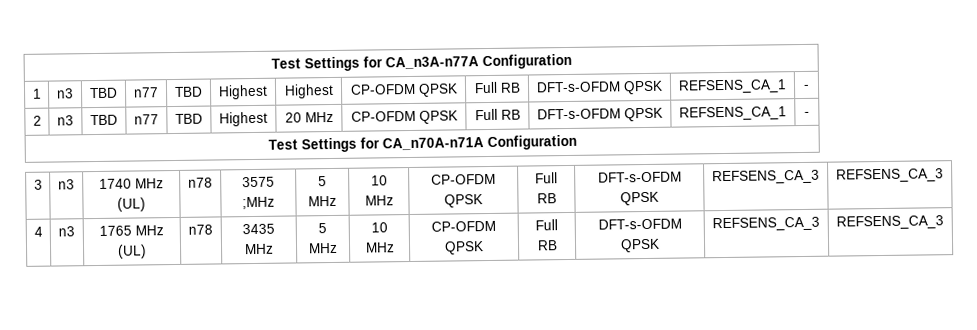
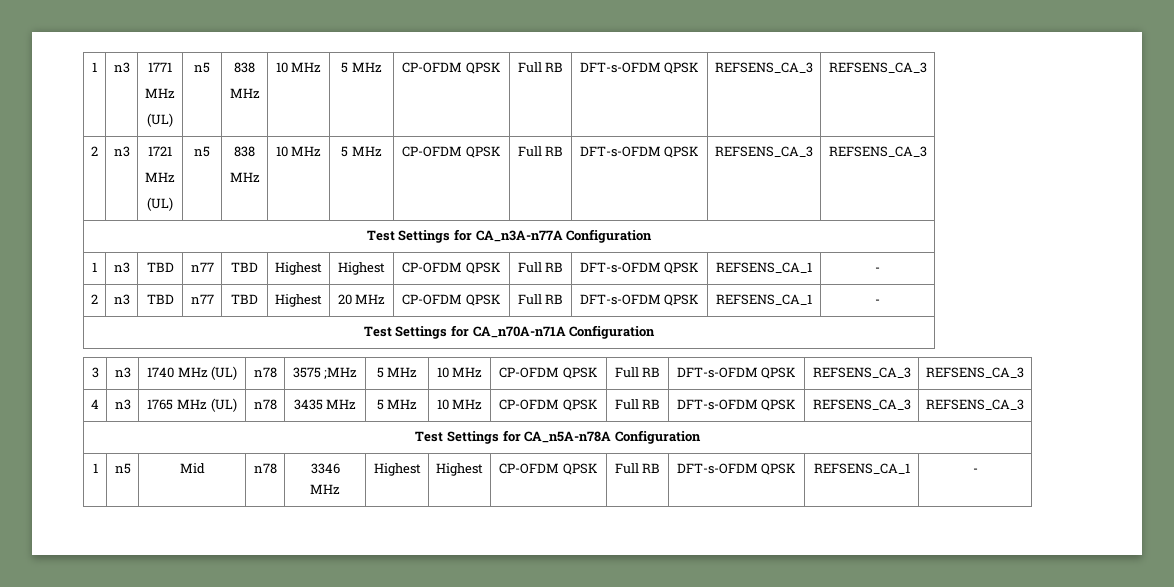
+ 1 | n3 | 1771
+ MHz
+ (UL) | n5 | 838
+ MHz | 10 MHz | 5 MHz | CP-OFDM QPSK | Full RB | DFT-s-OFDM QPSK | REFSENS_CA_3 | REFSENS_CA_3
+ 2 | n3 | 1721
+ MHz
+ (UL) | n5 | 838
+ MHz | 10 MHz | 5 MHz | CP-OFDM QPSK | Full RB | DFT-s-OFDM QPSK | REFSENS_CA_3 | REFSENS_CA_3
+ Test Settings for CA_n5A-n78A Configuration
+ 1 | n5 | Mid | n78 | 3346
+ MHz | Highest | Highest | CP-OFDM QPSK | Full RB | DFT-s-OFDM QPSK | REFSENS_CA_1 | -

